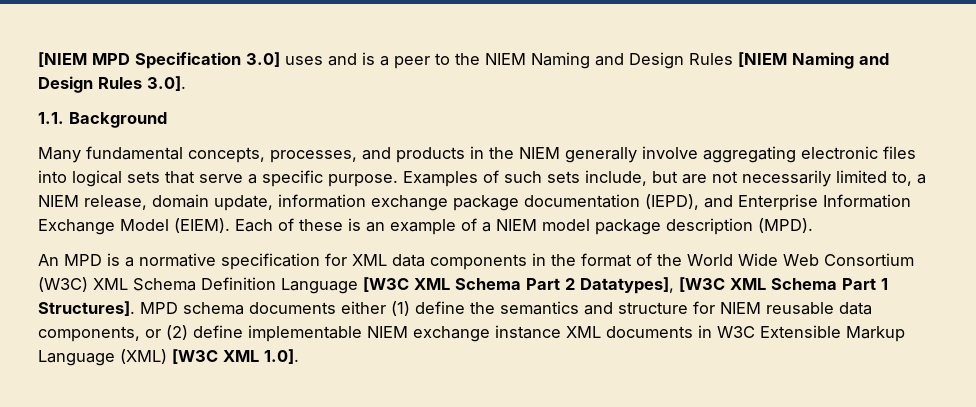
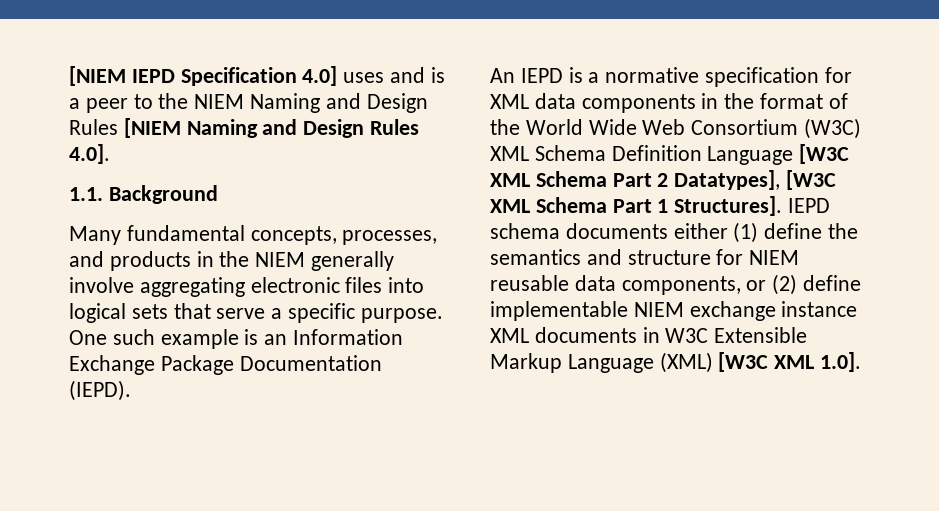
- [NIEM MPD Specification 3.0] uses and is a peer to the NIEM Naming and Design Rules [NIEM Naming and Design Rules 3.0].
+ [NIEM IEPD Specification 4.0] uses and is a peer to the NIEM Naming and Design Rules [NIEM Naming and Design Rules 4.0].
- Examples of such sets include, but are not necessarily limited to, a NIEM release, domain update, information exchange package documentation (IEPD), and Enterprise Information Exchange Model (EIEM). Each of these is an example of a NIEM model package description (MPD).
+ One such example is an Information Exchange Package Documentation (IEPD).
- An MPD is a normative specification for XML data components in the format of the World Wide Web Consortium (W3C) XML Schema Definition Language [W3C XML Schema Part 2 Datatypes], [W3C XML Schema Part 1 Structures].
+ An IEPD is a normative specification for XML data components in the format of the World Wide Web Consortium (W3C) XML Schema Definition Language [W3C XML Schema Part 2 Datatypes], [W3C XML Schema Part 1 Structures].
- MPD schema documents either (1) define the semantics and structure for NIEM reusable data components, or (2) define implementable NIEM exchange instance XML documents in W3C Extensible Markup Language (XML) [W3C XML 1.0].
+ IEPD schema documents either (1) define the semantics and structure for NIEM reusable data components, or (2) define implementable NIEM exchange instance XML documents in W3C Extensible Markup Language (XML) [W3C XML 1.0].

